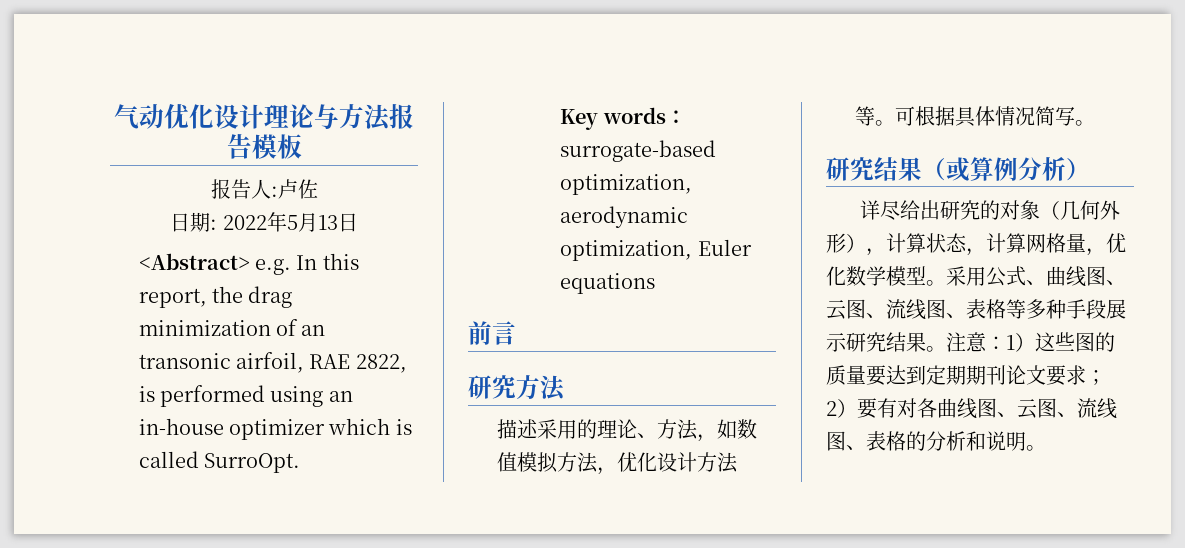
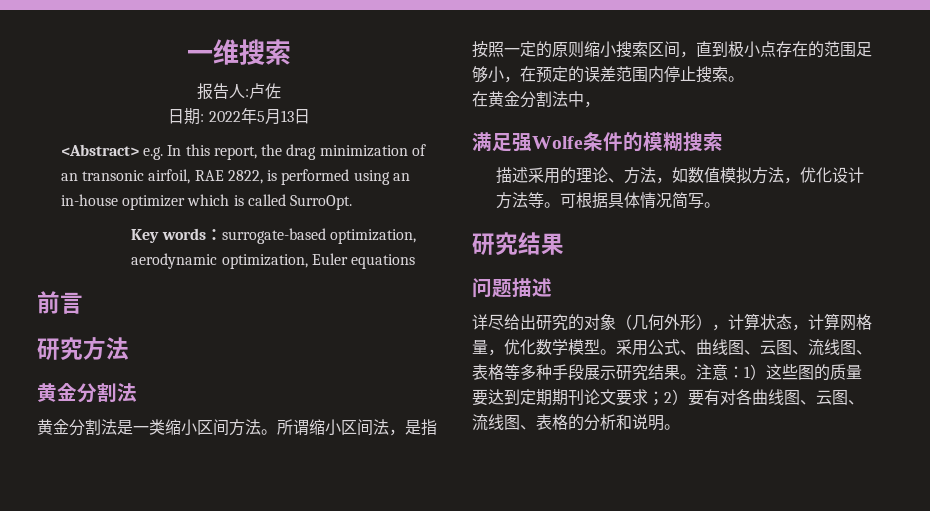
- 气动优化设计理论与方法报告模板
+ 一维搜索
  研究方法
+ 黄金分割法
+ 黄金分割法是一类缩小区间方法。所谓缩小区间法，是指按照一定的原则缩小搜索区间，直到极小点存在的范围足够小，在预定的误差范围内停止搜索。
+ 在黄金分割法中，
+ 满足强Wolfe条件的模糊搜索
  可根据具体情况简写。
- 研究结果（或算例分析）
+ 研究结果
+ 问题描述

